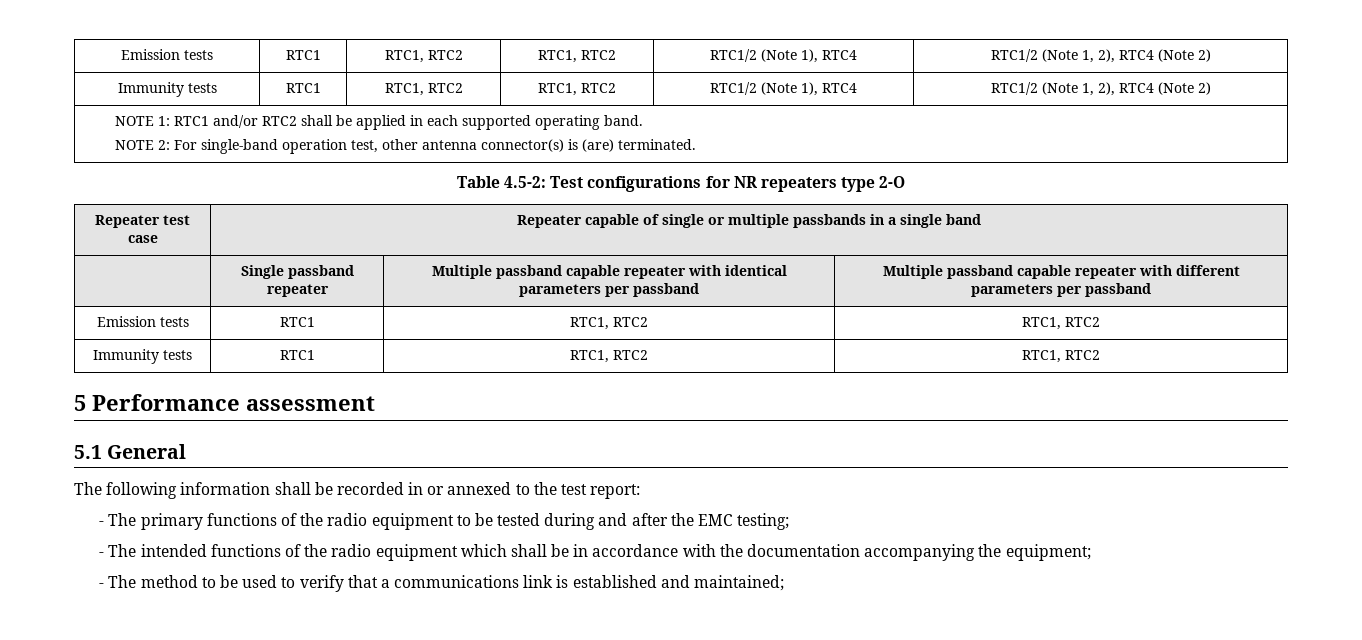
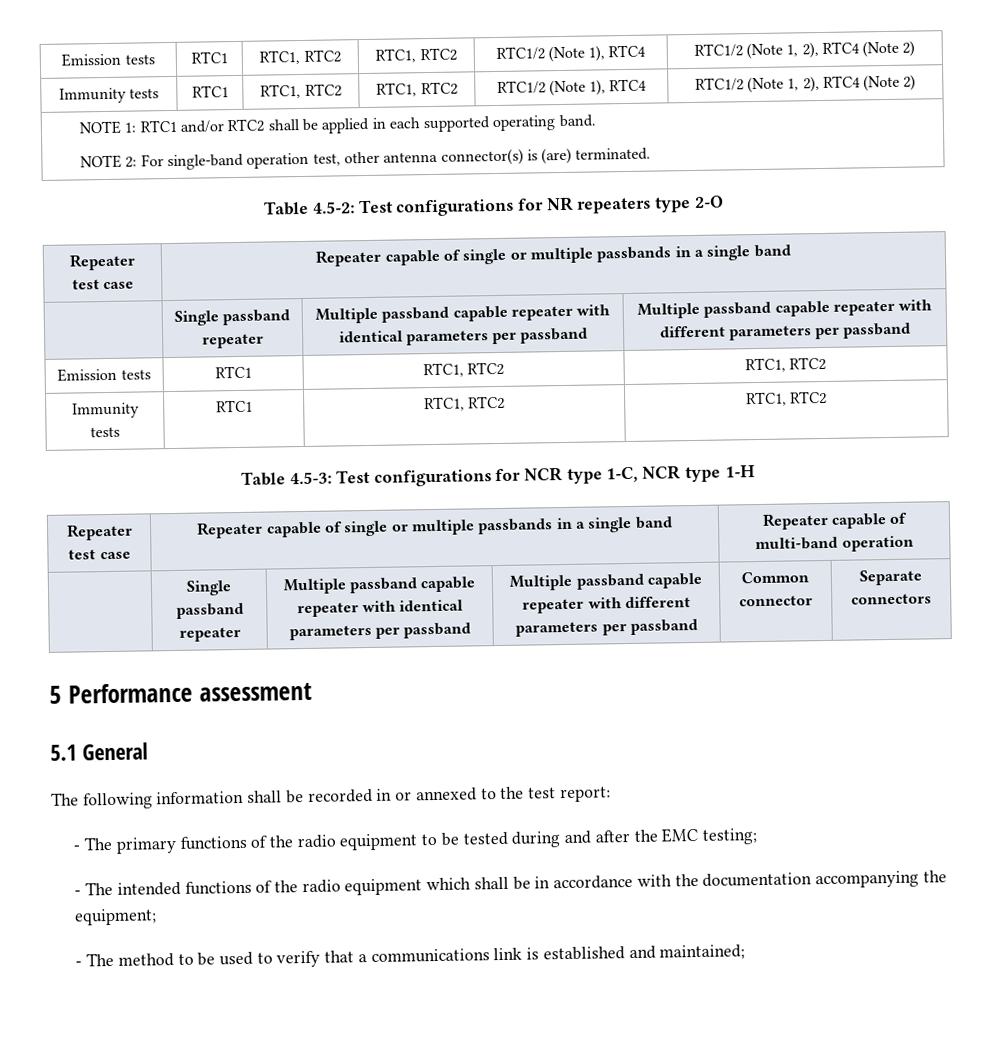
+ Table 4.5-3: Test configurations for NCR type 1-C, NCR type 1-H
+ Repeater test case | Repeater capable of single or multiple passbands in a single band | Repeater capable of multi-band operation
+ | Single passband repeater | Multiple passband capable repeater with identical parameters per passband | Multiple passband capable repeater with different parameters per passband | Common connector | Separate connectors

